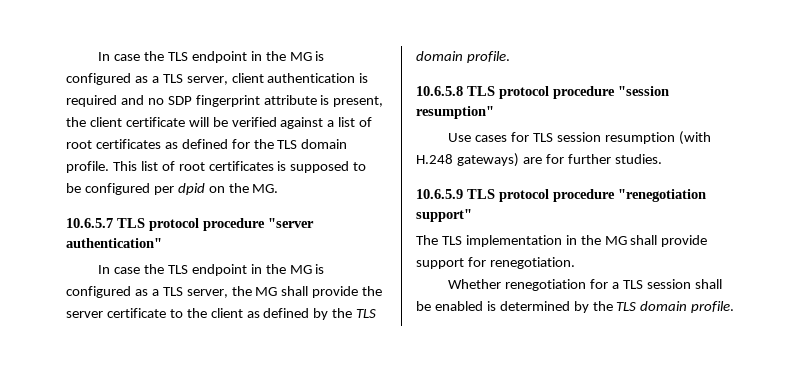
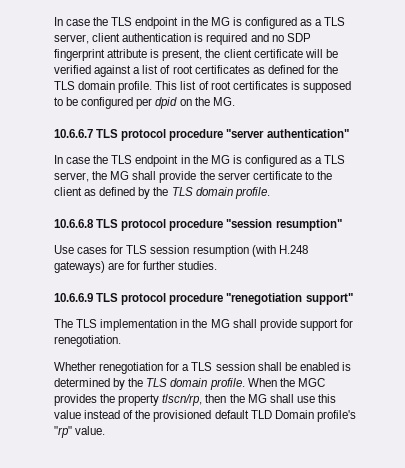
- 10.6.5.7 TLS protocol procedure "server authentication"
+ 10.6.6.7 TLS protocol procedure "server authentication"
- 10.6.5.8 TLS protocol procedure "session resumption"
+ 10.6.6.8 TLS protocol procedure "session resumption"
- 10.6.5.9 TLS protocol procedure "renegotiation support"
+ 10.6.6.9 TLS protocol procedure "renegotiation support"
+ When the MGC provides the property tlscn/rp, then the MG shall use this value instead of the provisioned default TLD Domain profile's "rp" value.

